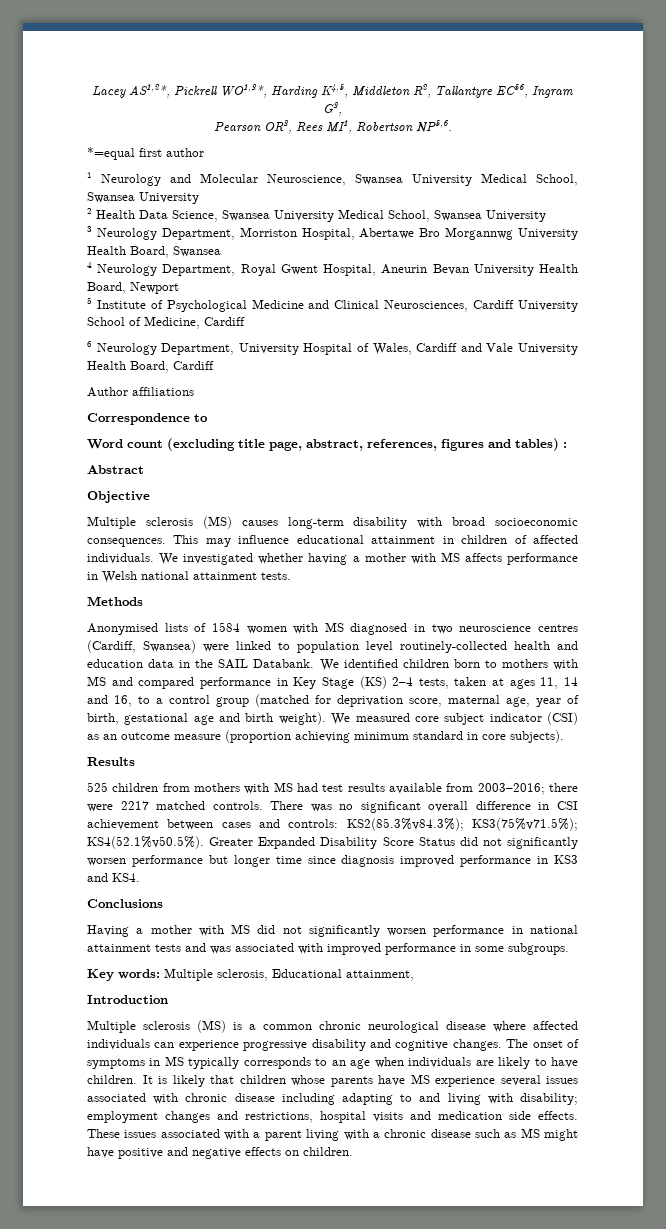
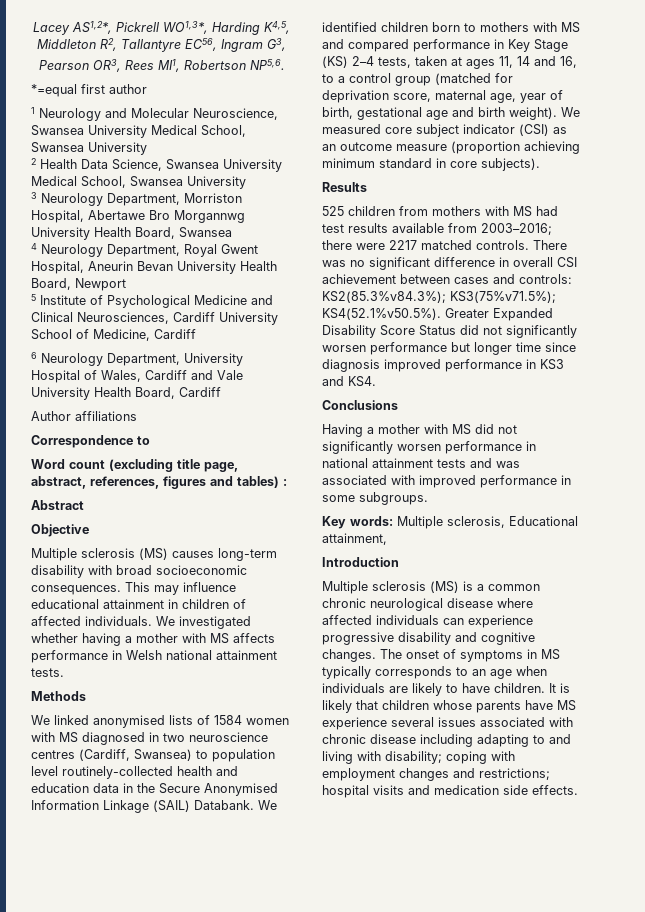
- Anonymised lists of 1584 women with MS diagnosed in two neuroscience centres (Cardiff, Swansea) were linked to population level routinely-collected health and education data in the SAIL Databank.
+ We linked anonymised lists of 1584 women with MS diagnosed in two neuroscience centres (Cardiff, Swansea) to population level routinely-collected health and education data in the Secure Anonymised Information Linkage (SAIL) Databank.
- There was no significant overall difference in CSI achievement between cases and controls: KS2(85.3%v84.3%); KS3(75%v71.5%); KS4(52.1%v50.5%). Greater Expanded Disability Score Status did not significantly worsen performance but longer time since diagnosis improved performance in KS3 and KS4.
+ There was no significant difference in overall CSI achievement between cases and controls: KS2(85.3%v84.3%); KS3(75%v71.5%); KS4(52.1%v50.5%). Greater Expanded Disability Score Status did not significantly worsen performance but longer time since diagnosis improved performance in KS3 and KS4.
- It is likely that children whose parents have MS experience several issues associated with chronic disease including adapting to and living with disability; employment changes and restrictions, hospital visits and medication side effects. These issues associated with a parent living with a chronic disease such as MS might have positive and negative effects on children.
+ It is likely that children whose parents have MS experience several issues associated with chronic disease including adapting to and living with disability; coping with employment changes and restrictions; hospital visits and medication side effects.

